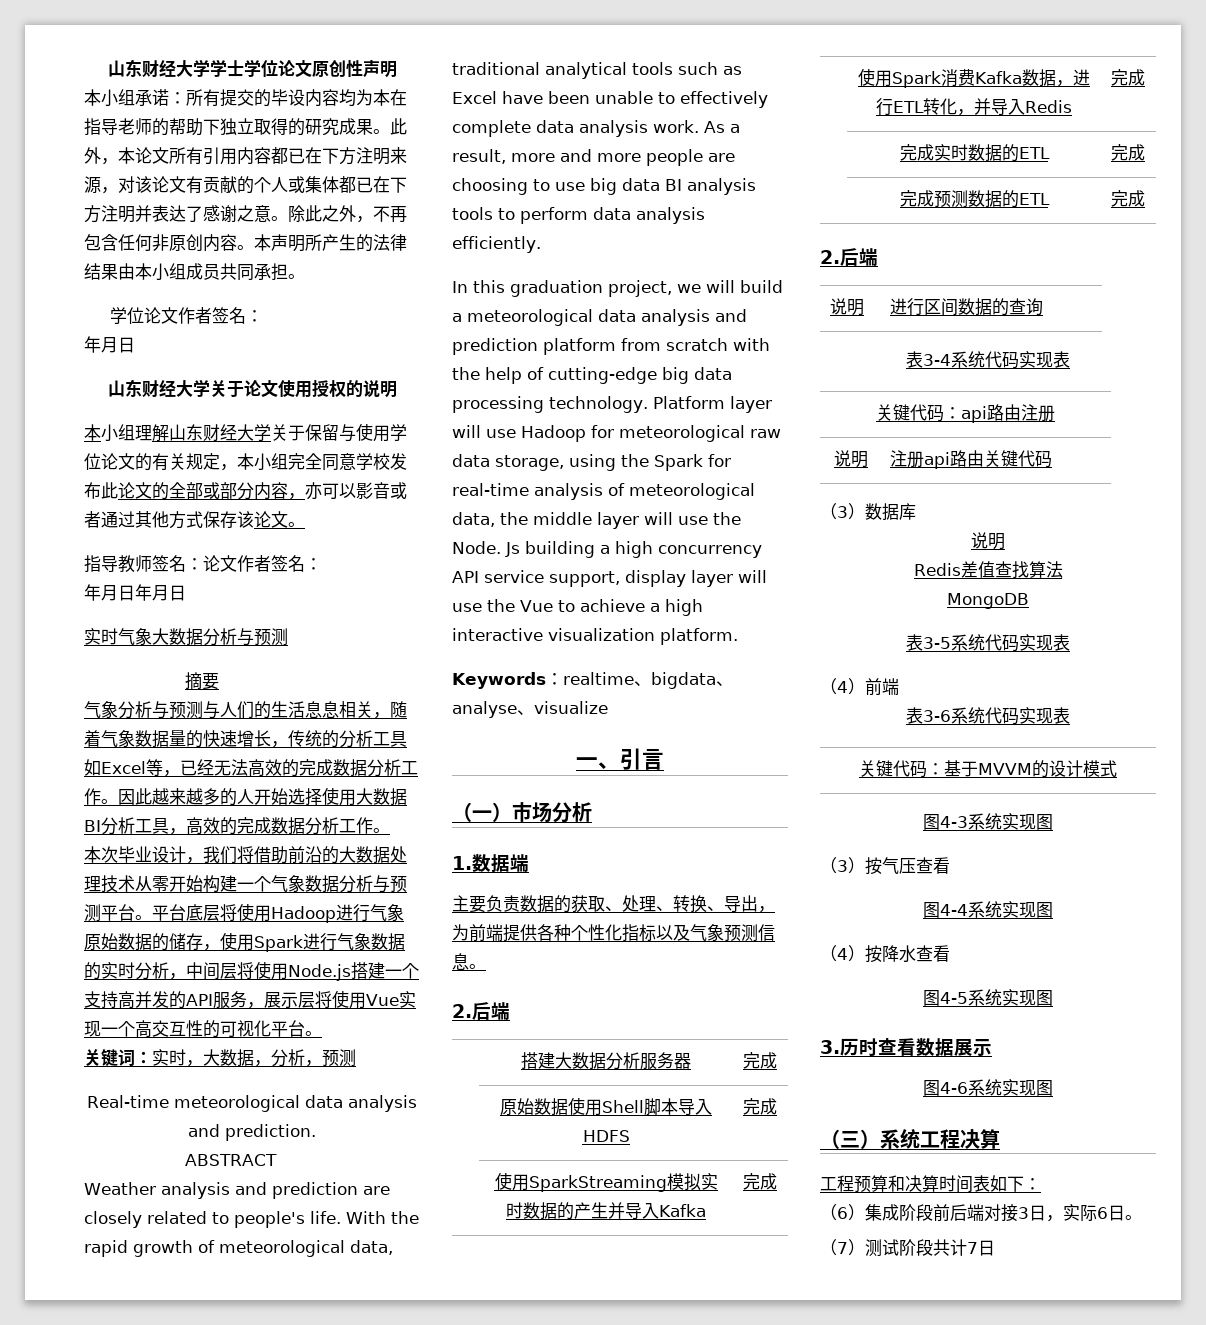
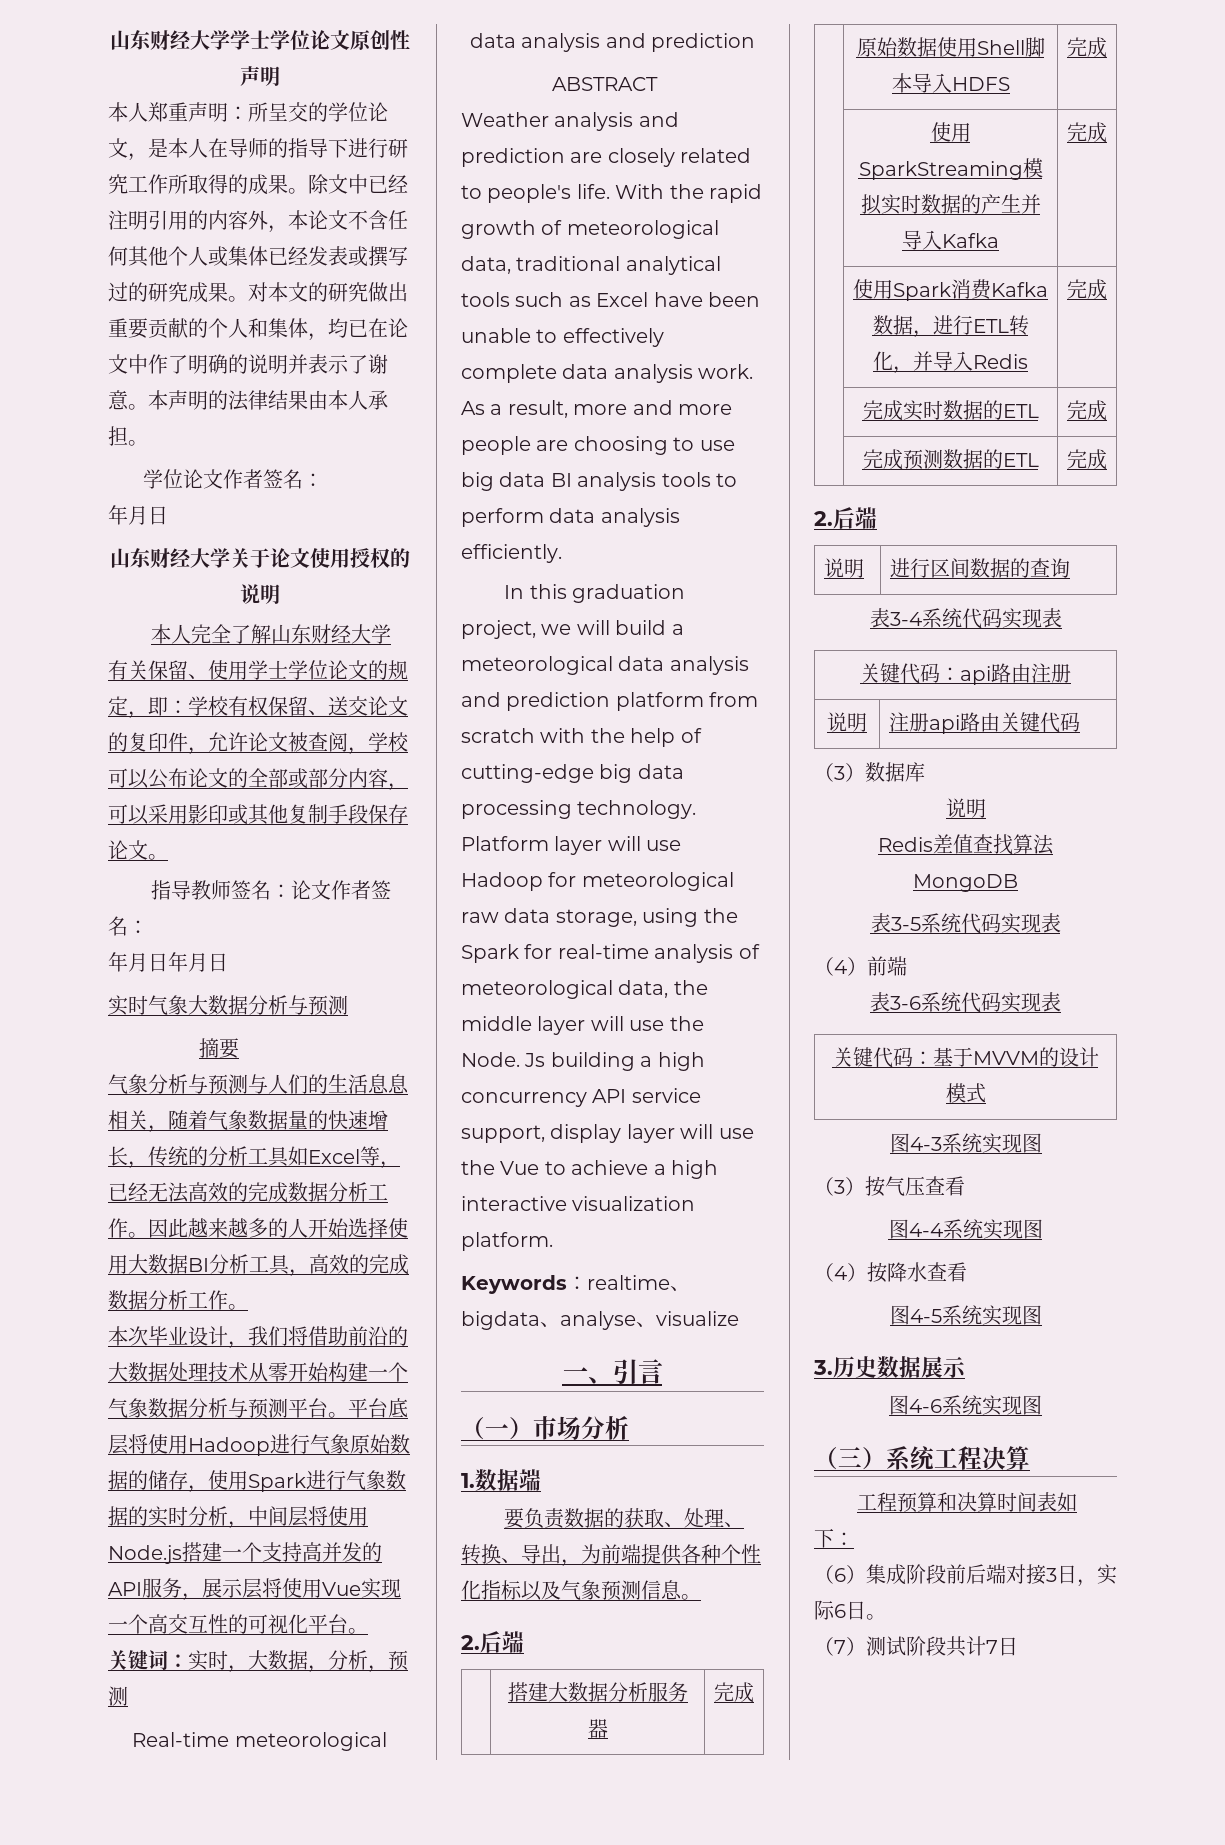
- 本小组承诺：所有提交的毕设内容均为本在指导老师的帮助下独立取得的研究成果。此外，本论文所有引用内容都已在下方注明来源，对该论文有贡献的个人或集体都已在下方注明并表达了感谢之意。除此之外，不再包含任何非原创内容。本声明所产生的法律结果由本小组成员共同承担。
+ 本人郑重声明：所呈交的学位论文，是本人在导师的指导下进行研究工作所取得的成果。除文中已经注明引用的内容外，本论文不含任何其他个人或集体已经发表或撰写过的研究成果。对本文的研究做出重要贡献的个人和集体，均已在论文中作了明确的说明并表示了谢意。本声明的法律结果由本人承担。
- 本小组理解山东财经大学关于保留与使用学位论文的有关规定，本小组完全同意学校发布此论文的全部或部分内容，亦可以影音或者通过其他方式保存该论文。
+ 本人完全了解山东财经大学有关保留、使用学士学位论文的规定，即：学校有权保留、送交论文的复印件，允许论文被查阅，学校可以公布论文的全部或部分内容，可以采用影印或其他复制手段保存论文。
- Real-time meteorological data analysis and prediction.
+ Real-time meteorological data analysis and prediction
- 主要负责数据的获取、处理、转换、导出，为前端提供各种个性化指标以及气象预测信息。
+ 要负责数据的获取、处理、转换、导出，为前端提供各种个性化指标以及气象预测信息。
- 3.历时查看数据展示
+ 3.历史数据展示

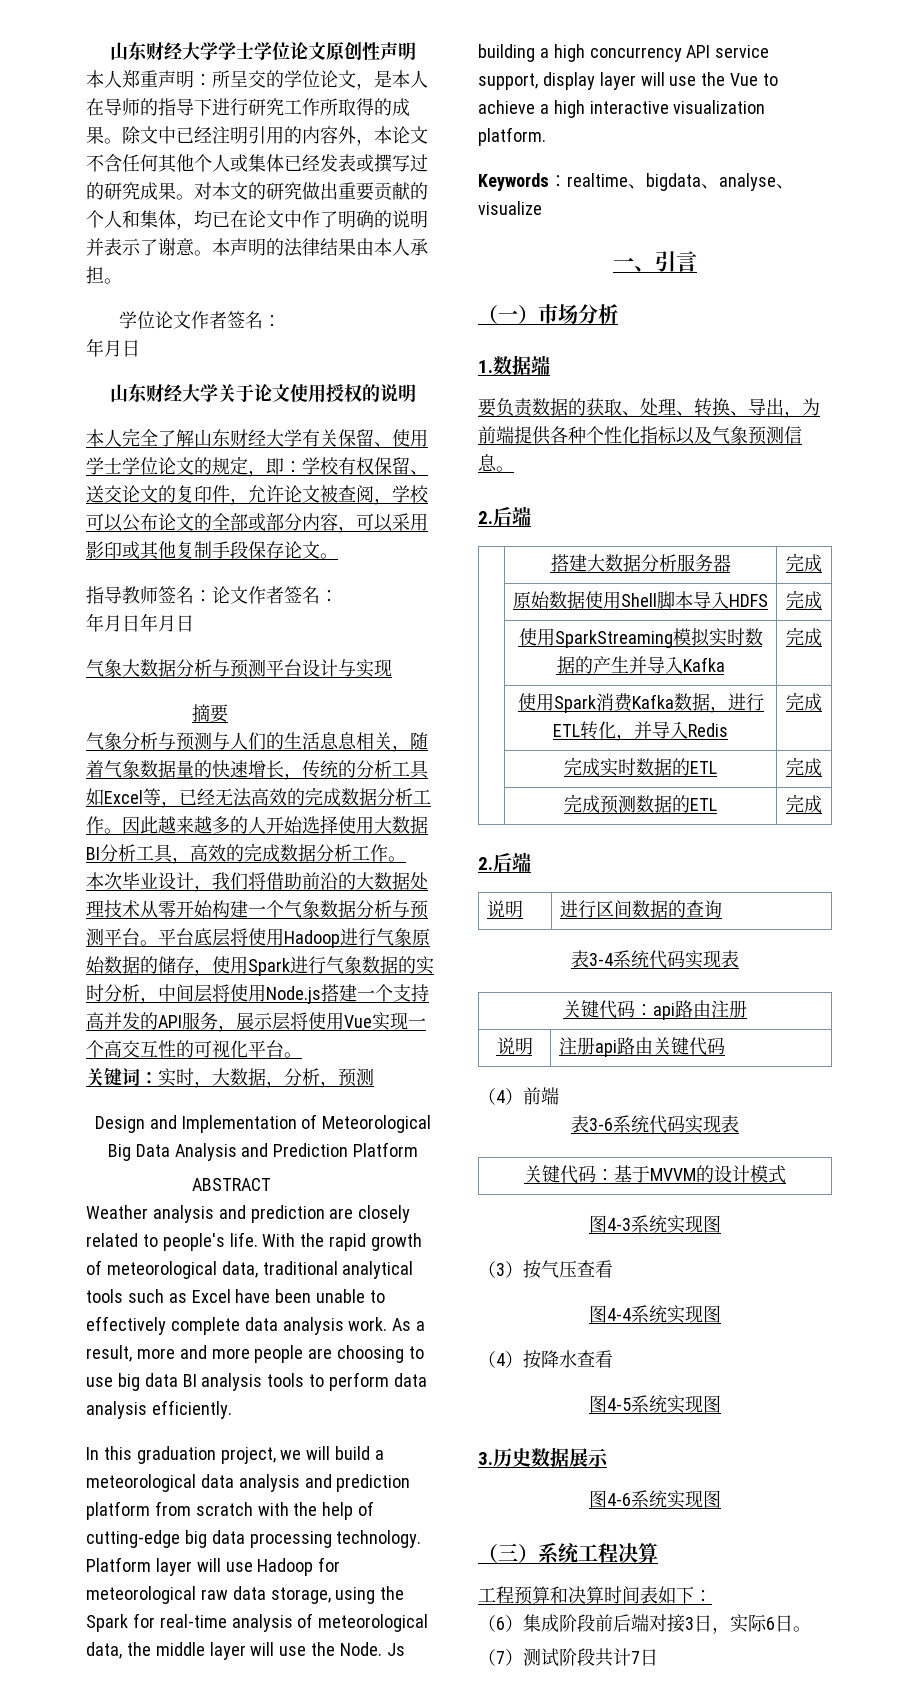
- 实时气象大数据分析与预测
+ 气象大数据分析与预测平台设计与实现
- Real-time meteorological data analysis and prediction
+ Design and Implementation of Meteorological Big Data Analysis and Prediction Platform
- （3）数据库
- 说明
- Redis差值查找算法
- MongoDB
- 表3-5系统代码实现表

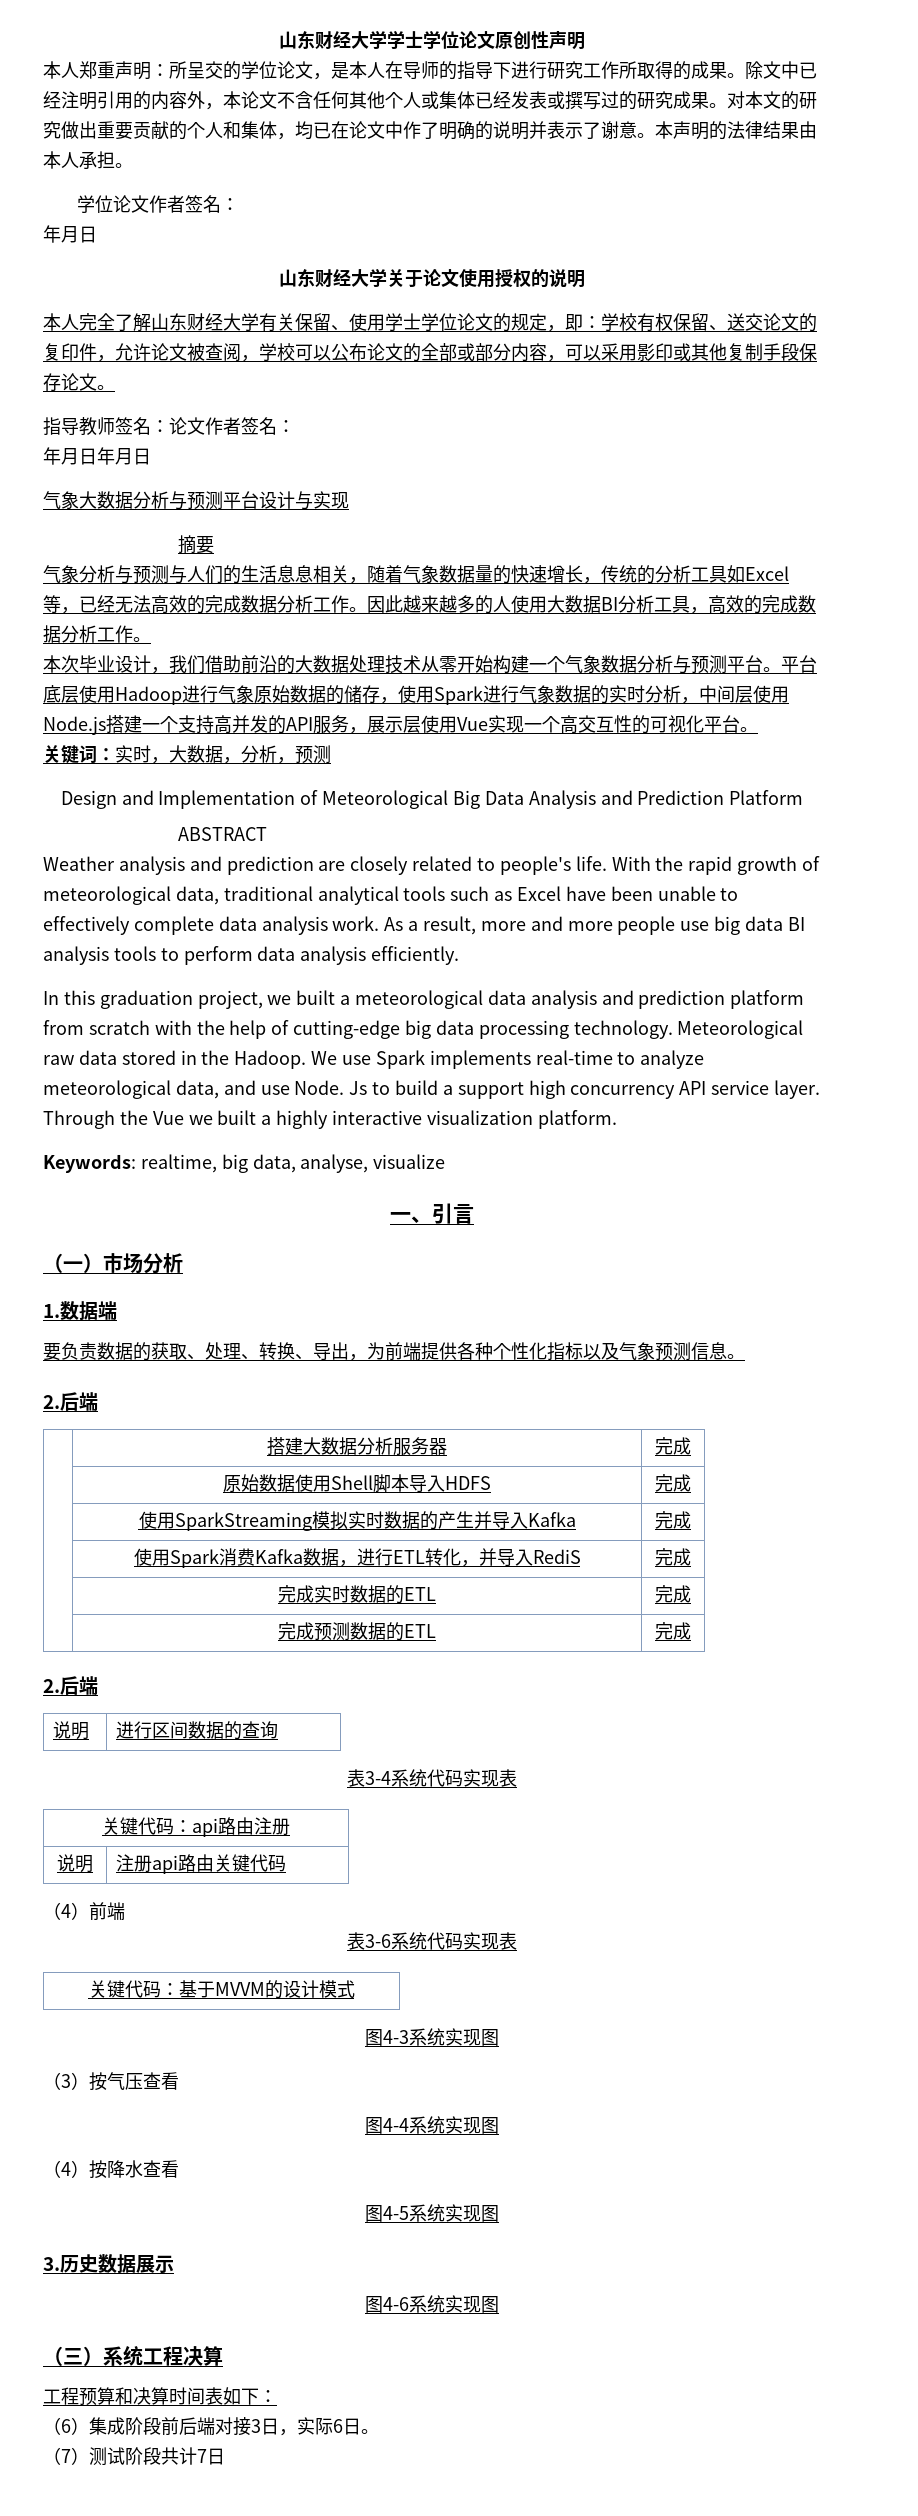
- 因此越来越多的人开始选择使用大数据BI分析工具，高效的完成数据分析工作。
+ 因此越来越多的人使用大数据BI分析工具，高效的完成数据分析工作。
- 本次毕业设计，我们将借助前沿的大数据处理技术从零开始构建一个气象数据分析与预测平台。
+ 本次毕业设计，我们借助前沿的大数据处理技术从零开始构建一个气象数据分析与预测平台。
- 平台底层将使用Hadoop进行气象原始数据的储存，使用Spark进行气象数据的实时分析，中间层将使用Node.js搭建一个支持高并发的API服务，展示层将使用Vue实现一个高交互性的可视化平台。
+ 平台底层使用Hadoop进行气象原始数据的储存，使用Spark进行气象数据的实时分析，中间层使用Node.js搭建一个支持高并发的API服务，展示层使用Vue实现一个高交互性的可视化平台。
- As a result, more and more people are choosing to use big data BI analysis tools to perform data analysis efficiently.
+ As a result, more and more people use big data BI analysis tools to perform data analysis efficiently.
- In this graduation project, we will build a meteorological data analysis and prediction platform from scratch with the help of cutting-edge big data processing technology.
+ In this graduation project, we built a meteorological data analysis and prediction platform from scratch with the help of cutting-edge big data processing technology.
- Platform layer will use Hadoop for meteorological raw data storage, using the Spark for real-time analysis of meteorological data, the middle layer will use the Node. Js building a high concurrency API service support, display layer will use the Vue to achieve a high interactive visualization platform.
- Keywords：realtime、bigdata、analyse、visualize
+ Meteorological raw data stored in the Hadoop. We use Spark implements real-time to analyze meteorological data, and use Node. Js to build a support high concurrency API service layer. Through the Vue we built a highly interactive visualization platform.
+ Keywords: realtime, big data, analyse, visualize
- | 使用Spark消费Kafka数据，进行ETL转化，并导入Redis | 完成
+ | 使用Spark消费Kafka数据，进行ETL转化，并导入RediS | 完成

